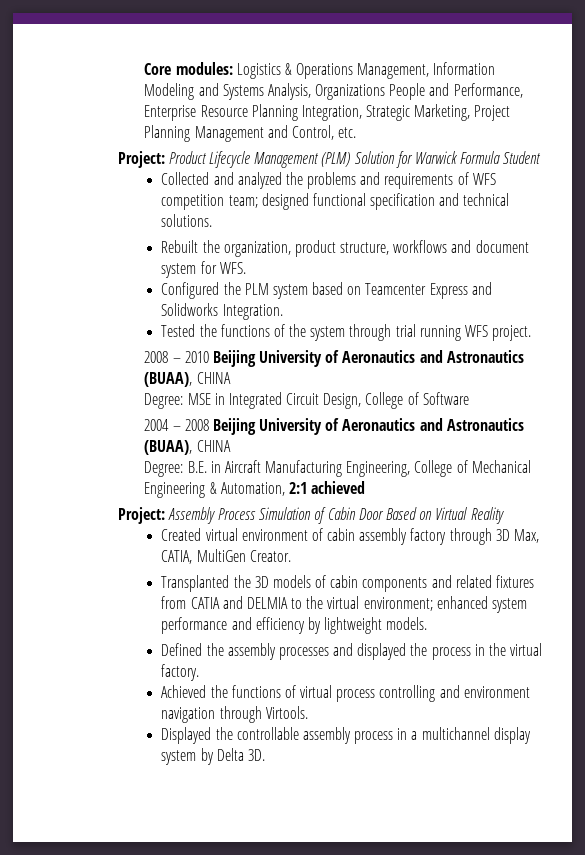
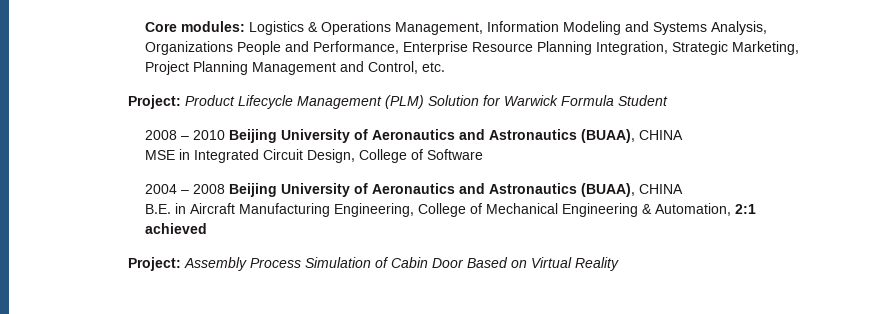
- Collected and analyzed the problems and requirements of WFS competition team; designed functional specification and technical solutions.
- Rebuilt the organization, product structure, workflows and document system for WFS.
- Configured the PLM system based on Teamcenter Express and Solidworks Integration.
- Tested the functions of the system through trial running WFS project.
- Degree: MSE in Integrated Circuit Design, College of Software
+ MSE in Integrated Circuit Design, College of Software
- Degree: B.E. in Aircraft Manufacturing Engineering, College of Mechanical Engineering & Automation, 2:1 achieved
+ B.E. in Aircraft Manufacturing Engineering, College of Mechanical Engineering & Automation, 2:1 achieved
- Created virtual environment of cabin assembly factory through 3D Max, CATIA, MultiGen Creator.
- Transplanted the 3D models of cabin components and related fixtures from CATIA and DELMIA to the virtual environment; enhanced system performance and efficiency by lightweight models.
- Defined the assembly processes and displayed the process in the virtual factory.
- Achieved the functions of virtual process controlling and environment navigation through Virtools.
- Displayed the controllable assembly process in a multichannel display system by Delta 3D.

